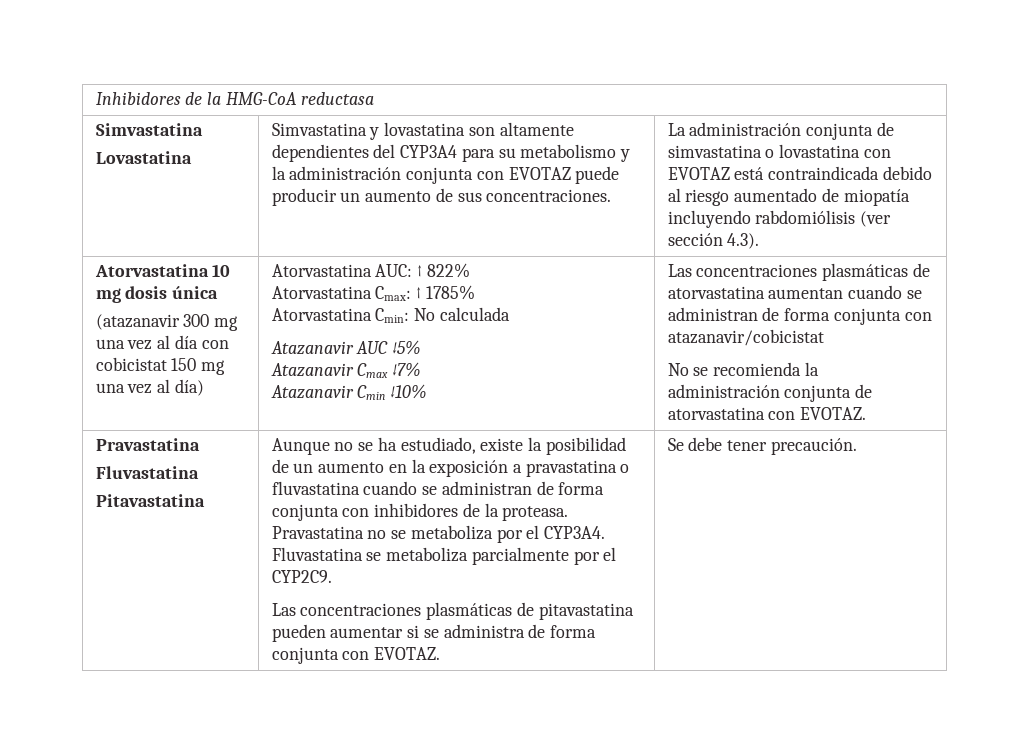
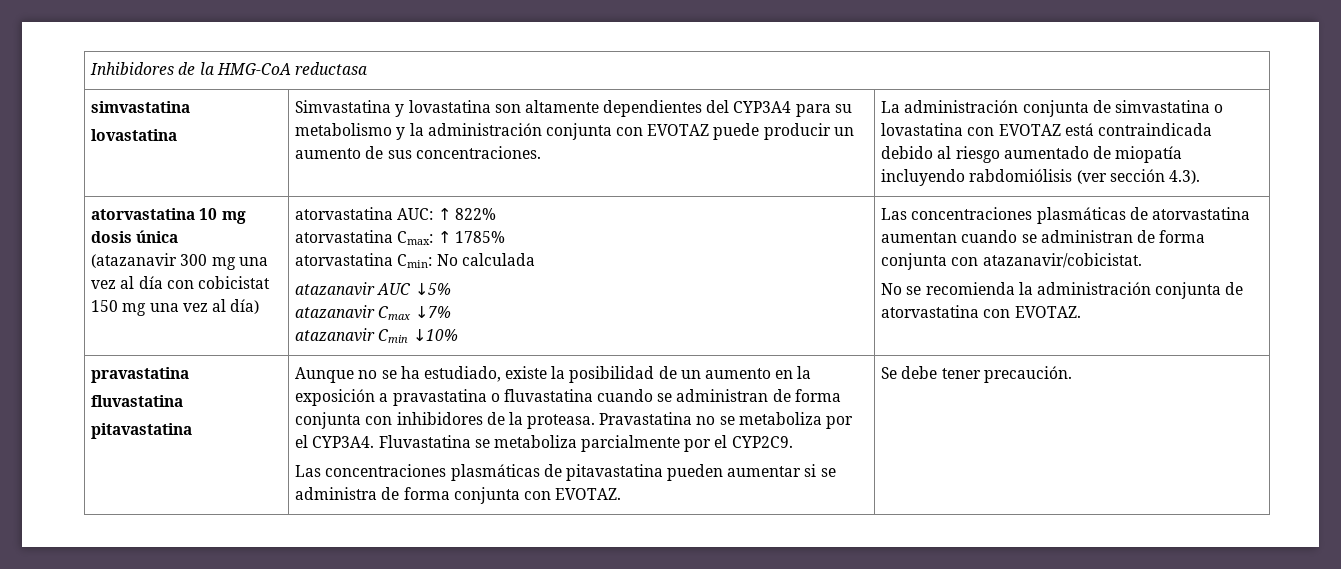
  Inhibidores de la HMG-CoA reductasa
- Simvastatina
- Lovastatina
+ simvastatina
+ lovastatina
- Atorvastatina 10 mg dosis única
+ atorvastatina 10 mg dosis única
- Atorvastatina AUC: ↑ 822%
+ atorvastatina AUC: ↑ 822%
- Atorvastatina Cmax: ↑ 1785%
+ atorvastatina Cmax: ↑ 1785%
- Atorvastatina Cmin: No calculada
+ atorvastatina Cmin: No calculada
- Atazanavir AUC ↓5%
+ atazanavir AUC ↓5%
- Atazanavir Cmax ↓7%
+ atazanavir Cmax ↓7%
- Atazanavir Cmin ↓10%
+ atazanavir Cmin ↓10%
- Las concentraciones plasmáticas de atorvastatina aumentan cuando se administran de forma conjunta con atazanavir/cobicistat
+ Las concentraciones plasmáticas de atorvastatina aumentan cuando se administran de forma conjunta con atazanavir/cobicistat.
  No se recomienda la administración conjunta de atorvastatina con EVOTAZ.
- Pravastatina
- Fluvastatina
- Pitavastatina
+ pravastatina
+ fluvastatina
+ pitavastatina

